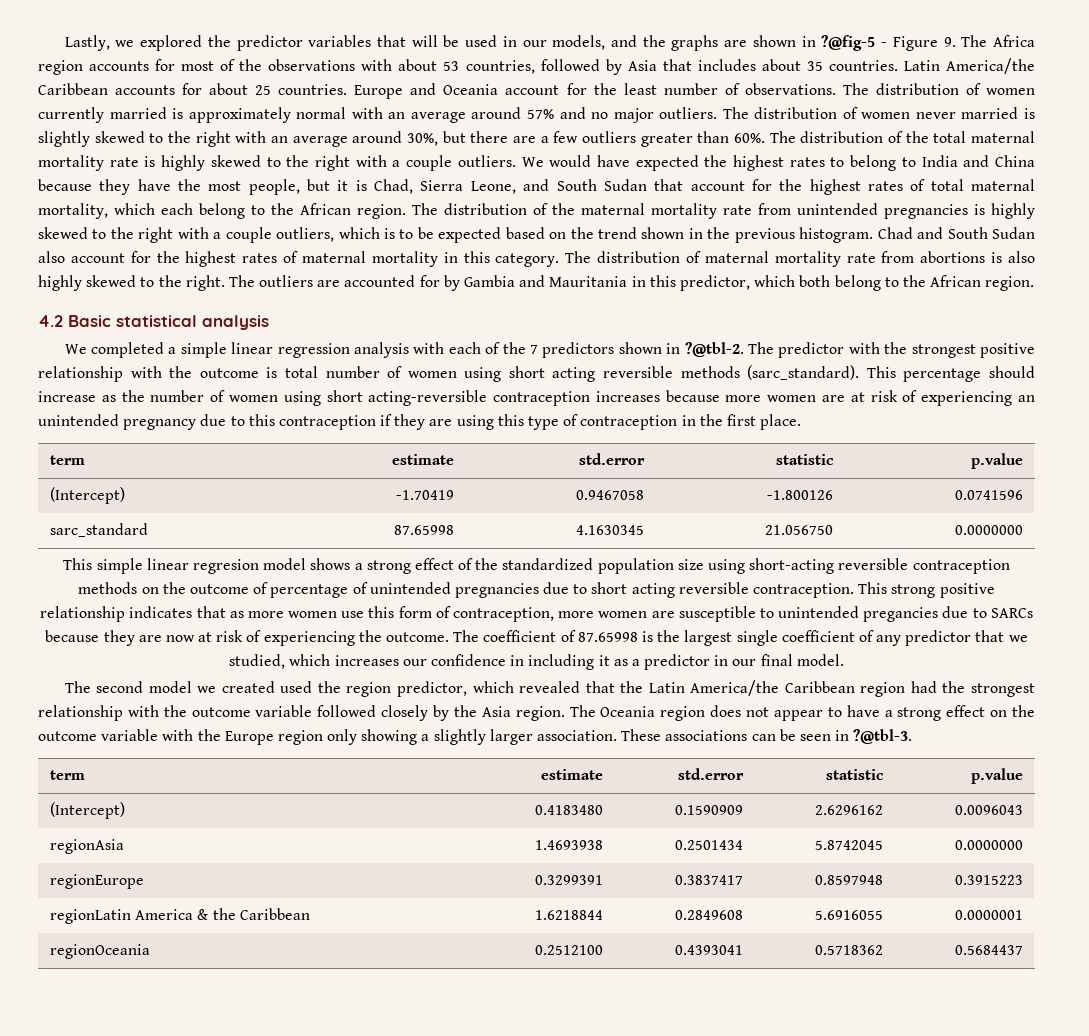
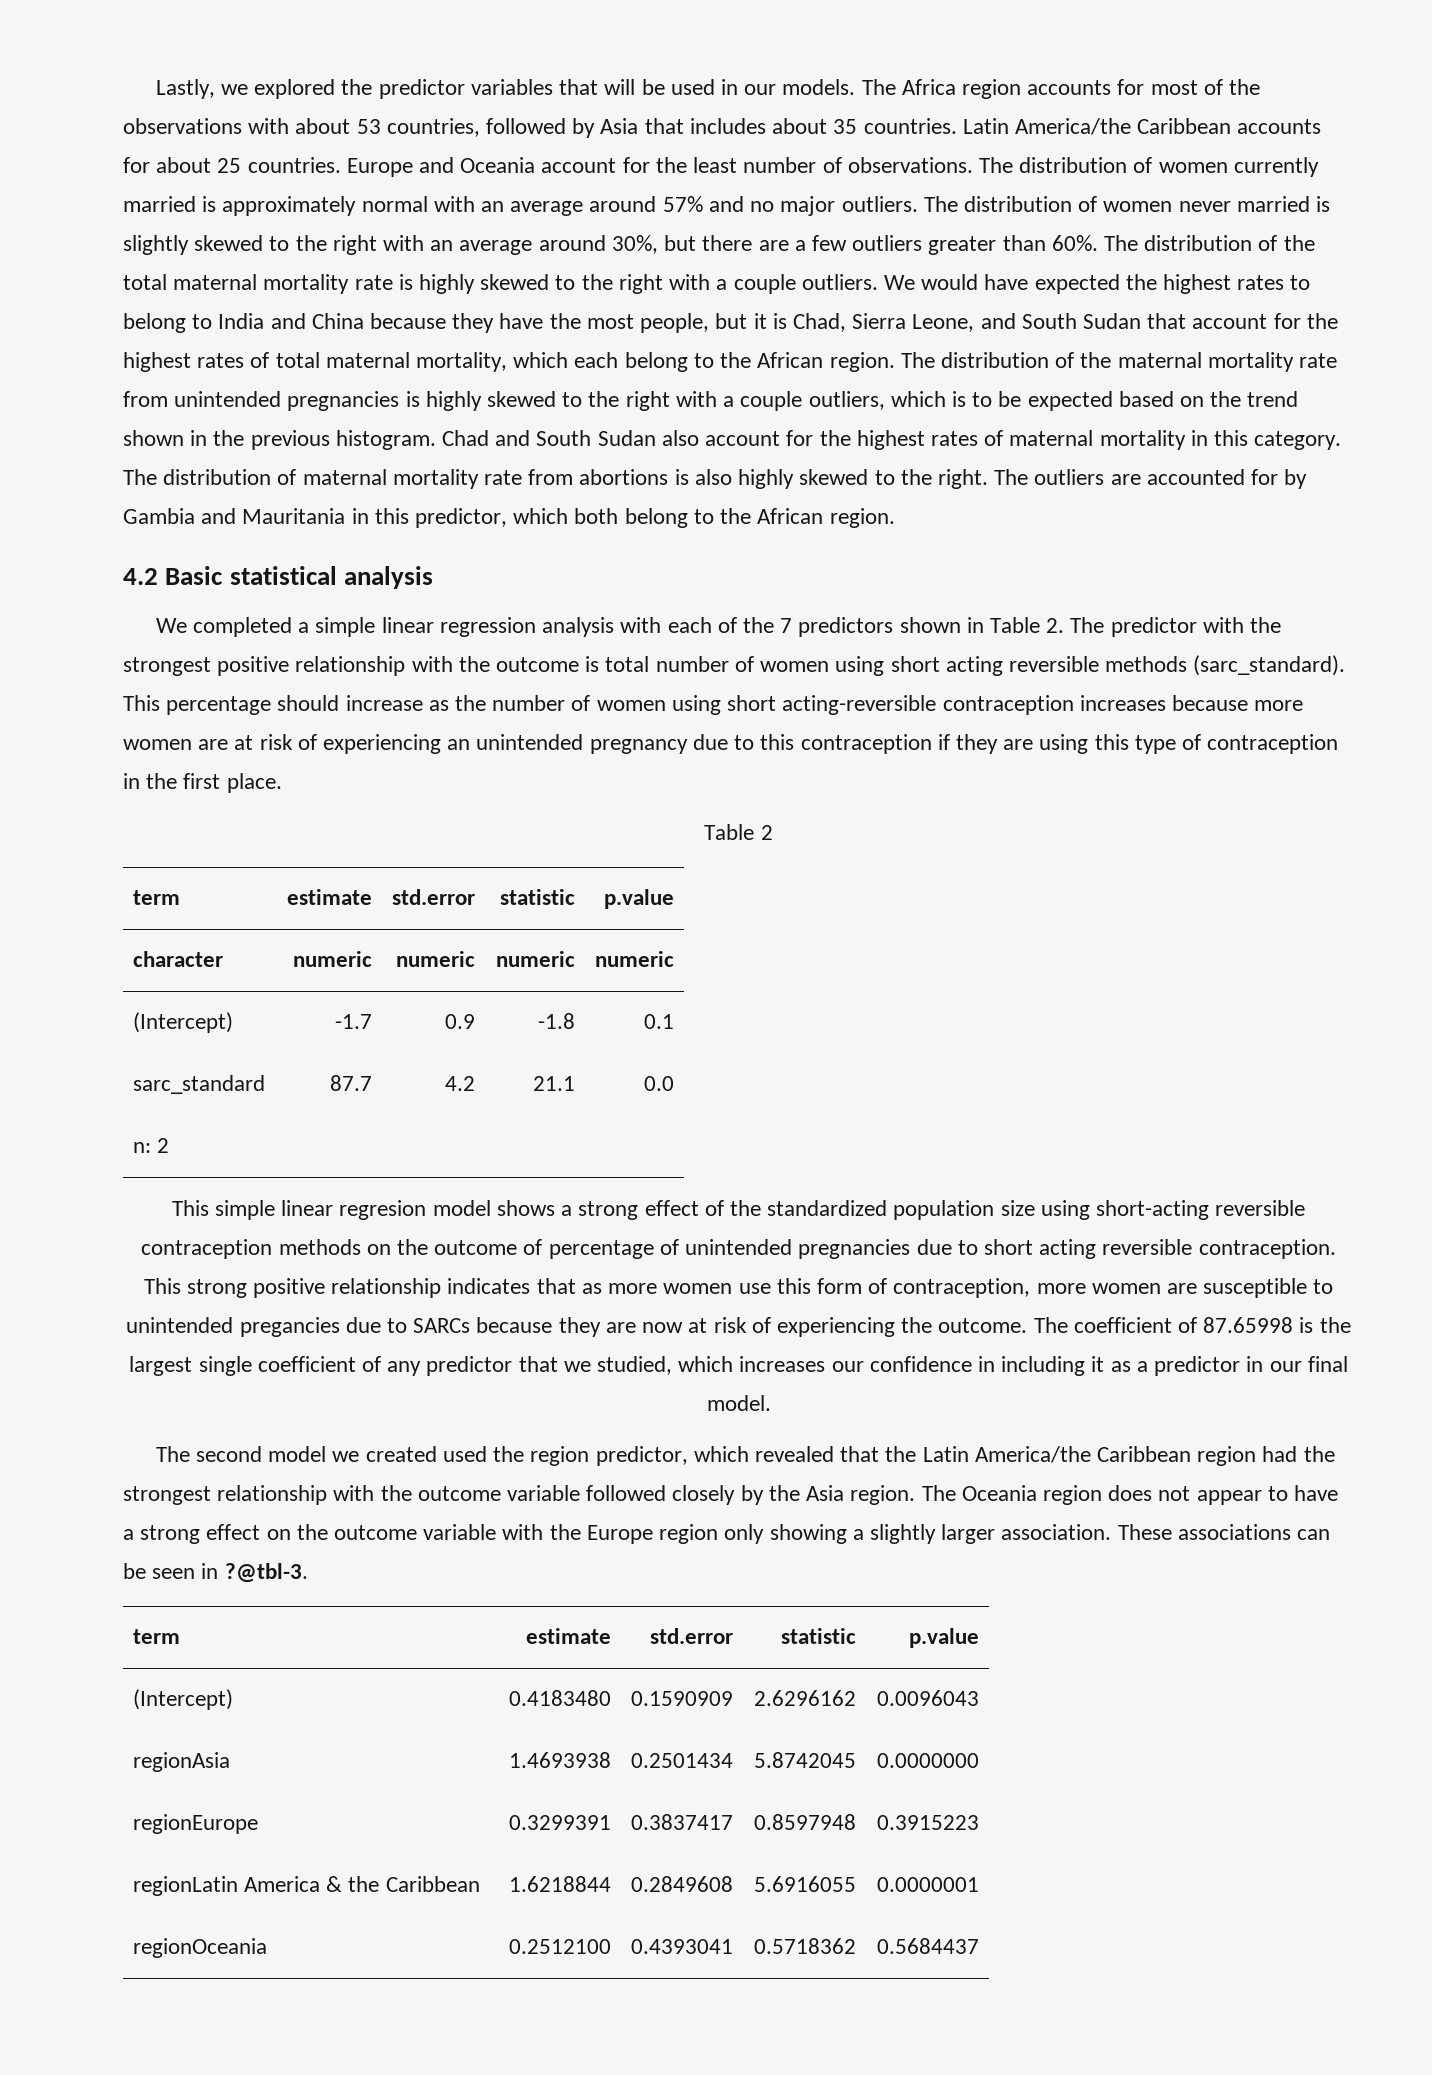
- Lastly, we explored the predictor variables that will be used in our models, and the graphs are shown in ?@fig-5 - Figure 9. The Africa region accounts for most of the observations with about 53 countries, followed by Asia that includes about 35 countries.
+ Lastly, we explored the predictor variables that will be used in our models. The Africa region accounts for most of the observations with about 53 countries, followed by Asia that includes about 35 countries.
- We completed a simple linear regression analysis with each of the 7 predictors shown in ?@tbl-2. The predictor with the strongest positive relationship with the outcome is total number of women using short acting reversible methods (sarc_standard).
+ We completed a simple linear regression analysis with each of the 7 predictors shown in Table 2. The predictor with the strongest positive relationship with the outcome is total number of women using short acting reversible methods (sarc_standard).
  This percentage should increase as the number of women using short acting-reversible contraception increases because more women are at risk of experiencing an unintended pregnancy due to this contraception if they are using this type of contraception in the first place.
+ Table 2
  term | estimate | std.error | statistic | p.value
- (Intercept) | -1.70419 | 0.9467058 | -1.800126 | 0.0741596
- sarc_standard | 87.65998 | 4.1630345 | 21.056750 | 0.0000000
+ character | numeric | numeric | numeric | numeric
+ (Intercept) | -1.7 | 0.9 | -1.8 | 0.1
+ sarc_standard | 87.7 | 4.2 | 21.1 | 0.0
+ n: 2

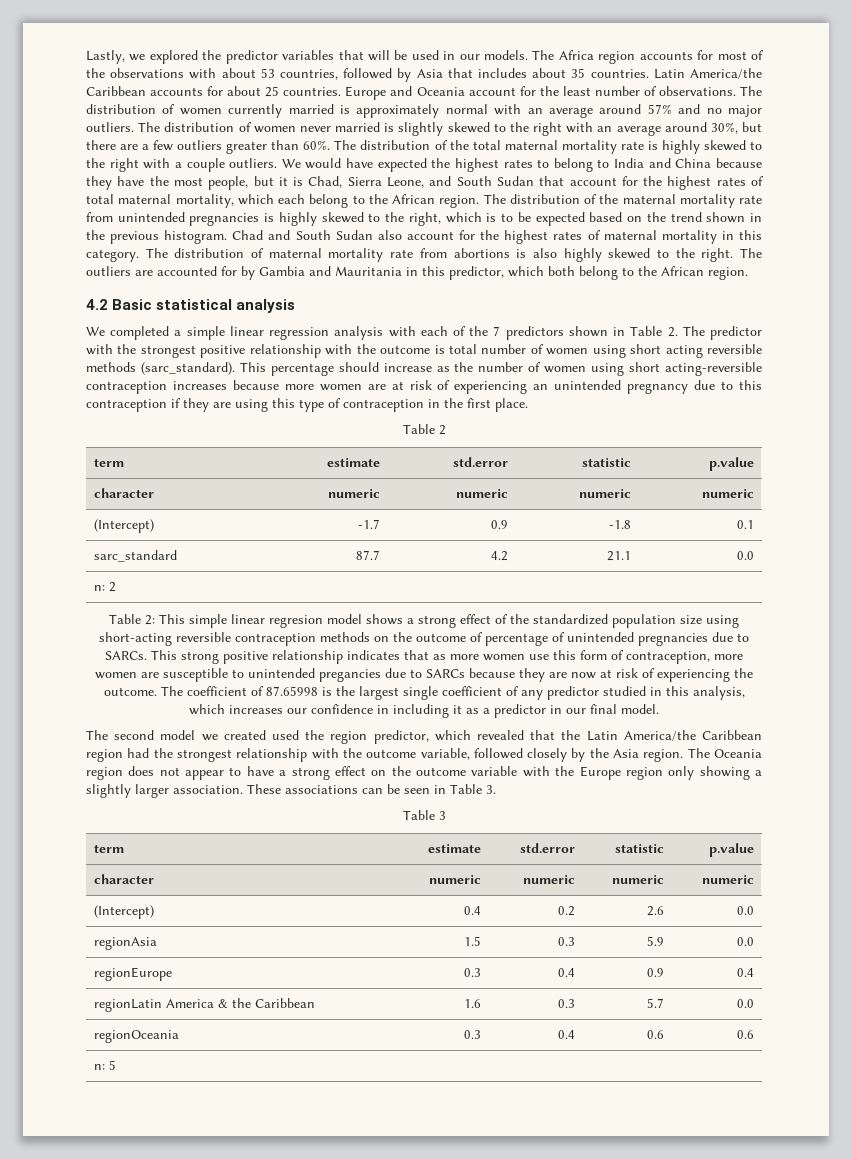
- The distribution of the maternal mortality rate from unintended pregnancies is highly skewed to the right with a couple outliers, which is to be expected based on the trend shown in the previous histogram.
+ The distribution of the maternal mortality rate from unintended pregnancies is highly skewed to the right, which is to be expected based on the trend shown in the previous histogram.
- This simple linear regresion model shows a strong effect of the standardized population size using short-acting reversible contraception methods on the outcome of percentage of unintended pregnancies due to short acting reversible contraception.
+ Table 2: This simple linear regresion model shows a strong effect of the standardized population size using short-acting reversible contraception methods on the outcome of percentage of unintended pregnancies due to SARCs.
- The coefficient of 87.65998 is the largest single coefficient of any predictor that we studied, which increases our confidence in including it as a predictor in our final model.
+ The coefficient of 87.65998 is the largest single coefficient of any predictor studied in this analysis, which increases our confidence in including it as a predictor in our final model.
- The second model we created used the region predictor, which revealed that the Latin America/the Caribbean region had the strongest relationship with the outcome variable followed closely by the Asia region.
+ The second model we created used the region predictor, which revealed that the Latin America/the Caribbean region had the strongest relationship with the outcome variable, followed closely by the Asia region.
- These associations can be seen in ?@tbl-3.
+ These associations can be seen in Table 3.
+ Table 3
  term | estimate | std.error | statistic | p.value
- (Intercept) | 0.4183480 | 0.1590909 | 2.6296162 | 0.0096043
- regionAsia | 1.4693938 | 0.2501434 | 5.8742045 | 0.0000000
- regionEurope | 0.3299391 | 0.3837417 | 0.8597948 | 0.3915223
+ character | numeric | numeric | numeric | numeric
+ (Intercept) | 0.4 | 0.2 | 2.6 | 0.0
+ regionAsia | 1.5 | 0.3 | 5.9 | 0.0
+ regionEurope | 0.3 | 0.4 | 0.9 | 0.4
- regionLatin America & the Caribbean | 1.6218844 | 0.2849608 | 5.6916055 | 0.0000001
- regionOceania | 0.2512100 | 0.4393041 | 0.5718362 | 0.5684437
+ regionLatin America & the Caribbean | 1.6 | 0.3 | 5.7 | 0.0
+ regionOceania | 0.3 | 0.4 | 0.6 | 0.6
+ n: 5

